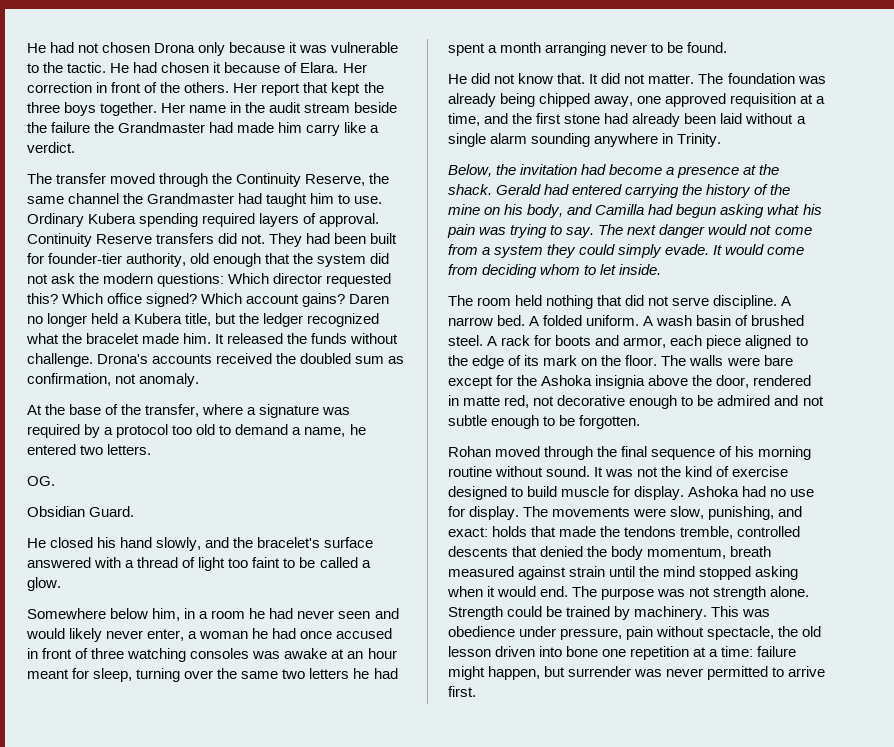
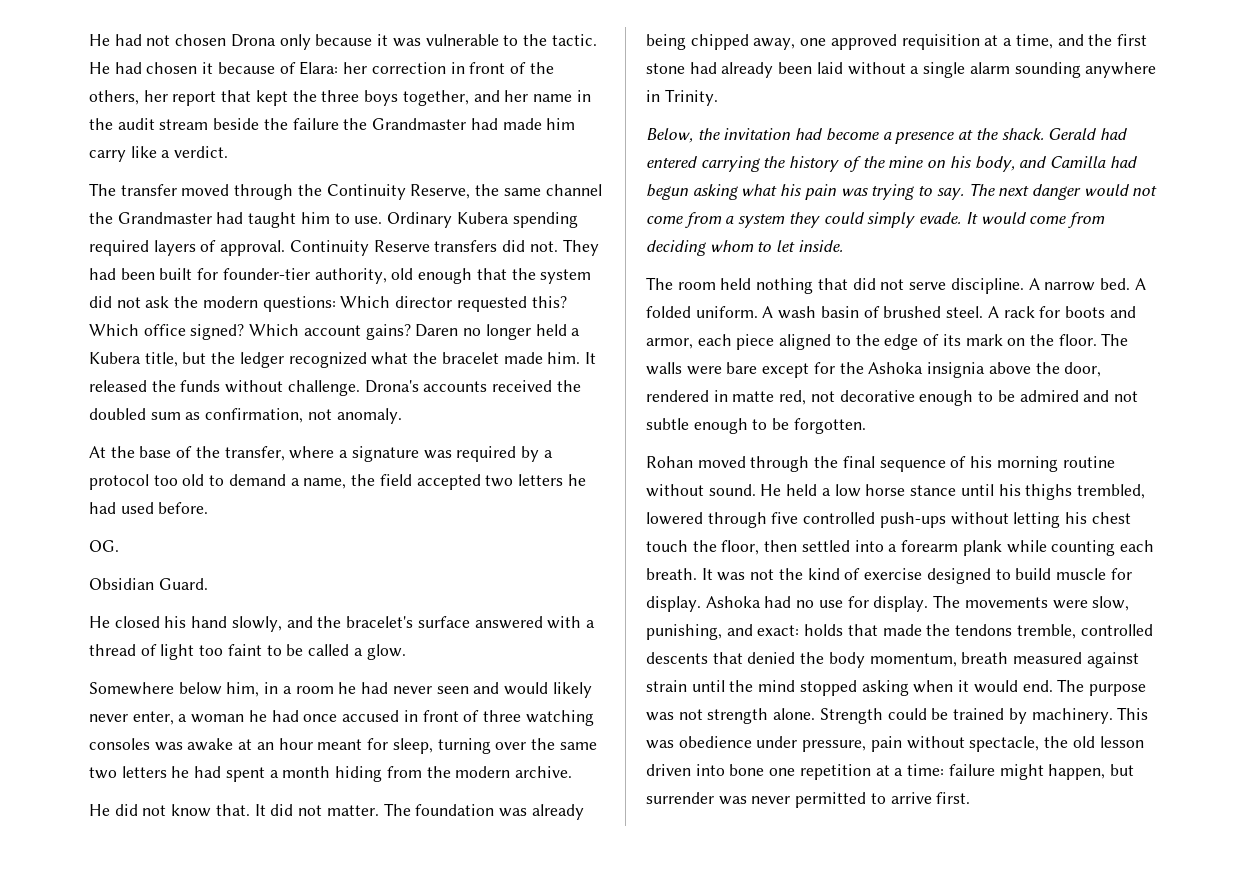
- He had chosen it because of Elara. Her correction in front of the others. Her report that kept the three boys together. Her name in the audit stream beside the failure the Grandmaster had made him carry like a verdict.
+ He had chosen it because of Elara: her correction in front of the others, her report that kept the three boys together, and her name in the audit stream beside the failure the Grandmaster had made him carry like a verdict.
- At the base of the transfer, where a signature was required by a protocol too old to demand a name, he entered two letters.
+ At the base of the transfer, where a signature was required by a protocol too old to demand a name, the field accepted two letters he had used before.
- Somewhere below him, in a room he had never seen and would likely never enter, a woman he had once accused in front of three watching consoles was awake at an hour meant for sleep, turning over the same two letters he had spent a month arranging never to be found.
+ Somewhere below him, in a room he had never seen and would likely never enter, a woman he had once accused in front of three watching consoles was awake at an hour meant for sleep, turning over the same two letters he had spent a month hiding from the modern archive.
+ He held a low horse stance until his thighs trembled, lowered through five controlled push-ups without letting his chest touch the floor, then settled into a forearm plank while counting each breath.

